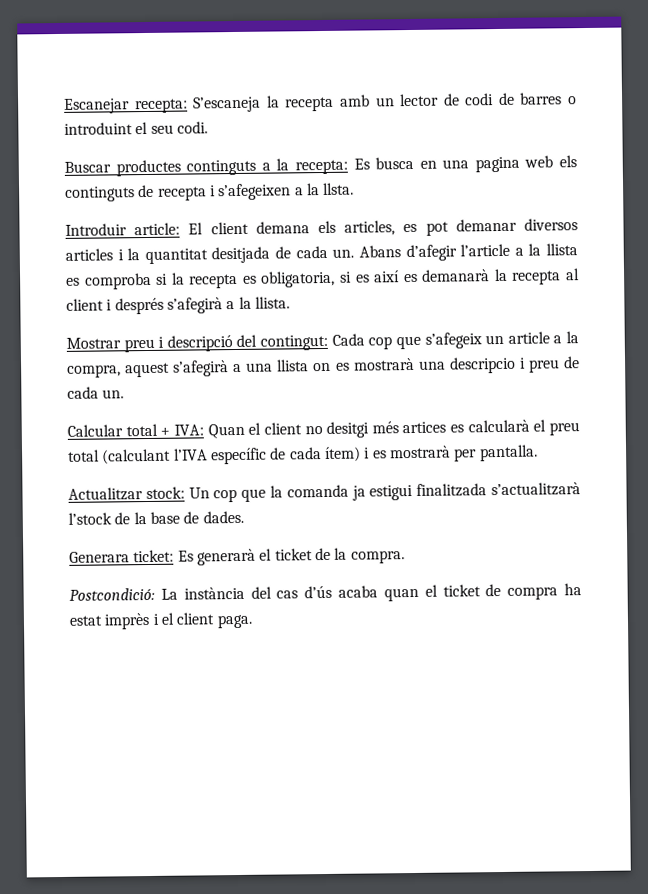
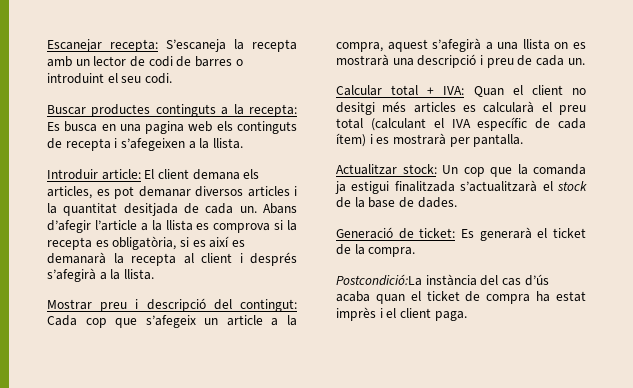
- Buscar productes continguts a la recepta: Es busca en una pagina web els continguts de recepta i s’afegeixen a la llsta.
+ Buscar productes continguts a la recepta: Es busca en una pagina web els continguts de recepta i s’afegeixen a la llista.
- Abans d’afegir l’article a la llista es comproba si la recepta es obligatoria, si es així es demanarà la recepta al client i després s’afegirà a la llista.
+ Abans d’afegir l’article a la llista es comprova si la recepta es obligatòria, si es així es demanarà la recepta al client i després s’afegirà a la llista.
- Mostrar preu i descripció del contingut: Cada cop que s’afegeix un article a la compra, aquest s’afegirà a una llista on es mostrarà una descripcio i preu de cada un.
+ Mostrar preu i descripció del contingut: Cada cop que s’afegeix un article a la compra, aquest s’afegirà a una llista on es mostrarà una descripció i preu de cada un.
- Calcular total + IVA: Quan el client no desitgi més artices es calcularà el preu total (calculant l’IVA específic de cada ítem) i es mostrarà per pantalla.
+ Calcular total + IVA: Quan el client no desitgi més articles es calcularà el preu total (calculant el IVA específic de cada ítem) i es mostrarà per pantalla.
- Actualitzar stock: Un cop que la comanda ja estigui finalitzada s’actualitzarà l’stock de la base de dades.
+ Actualitzar stock: Un cop que la comanda ja estigui finalitzada s’actualitzarà el stock de la base de dades.
- Generara ticket: Es generarà el ticket de la compra.
+ Generació de ticket: Es generarà el ticket de la compra.
- Postcondició: La instància del cas d’ús acaba quan el ticket de compra ha estat imprès i el client paga.
+ Postcondició:La instància del cas d’ús acaba quan el ticket de compra ha estat imprès i el client paga.

